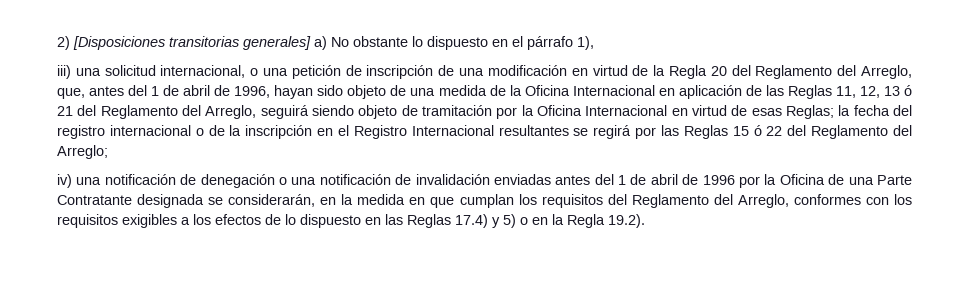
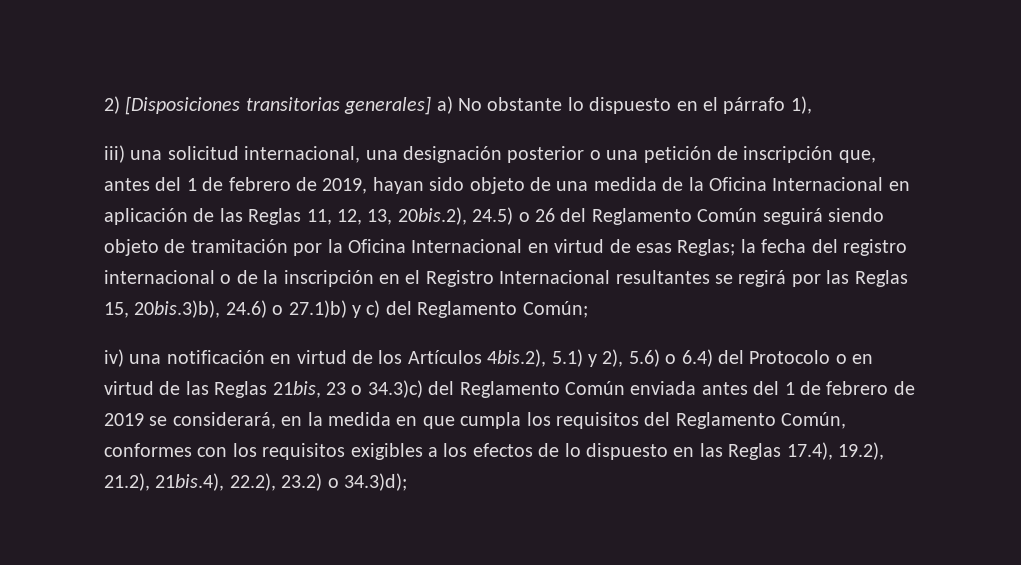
- iii) una solicitud internacional, o una petición de inscripción de una modificación en virtud de la Regla 20 del Reglamento del Arreglo, que, antes del 1 de abril de 1996, hayan sido objeto de una medida de la Oficina Internacional en aplicación de las Reglas 11, 12, 13 ó 21 del Reglamento del Arreglo, seguirá siendo objeto de tramitación por la Oficina Internacional en virtud de esas Reglas;
+ iii) una solicitud internacional, una designación posterior o una petición de inscripción que, antes del 1 de febrero de 2019, hayan sido objeto de una medida de la Oficina Internacional en aplicación de las Reglas 11, 12, 13, 20bis.2), 24.5) o 26 del Reglamento Común seguirá siendo objeto de tramitación por la Oficina Internacional en virtud de esas Reglas;
- la fecha del registro internacional o de la inscripción en el Registro Internacional resultantes se regirá por las Reglas 15 ó 22 del Reglamento del Arreglo;
- iv) una notificación de denegación o una notificación de invalidación enviadas antes del 1 de abril de 1996 por la Oficina de una Parte Contratante designada se considerarán, en la medida en que cumplan los requisitos del Reglamento del Arreglo, conformes con los requisitos exigibles a los efectos de lo dispuesto en las Reglas 17.4) y 5) o en la Regla 19.2).
+ la fecha del registro internacional o de la inscripción en el Registro Internacional resultantes se regirá por las Reglas 15, 20bis.3)b), 24.6) o 27.1)b) y c) del Reglamento Común;
+ iv) una notificación en virtud de los Artículos 4bis.2), 5.1) y 2), 5.6) o 6.4) del Protocolo o en virtud de las Reglas 21bis, 23 o 34.3)c) del Reglamento Común enviada antes del 1 de febrero de 2019 se considerará, en la medida en que cumpla los requisitos del Reglamento Común, conformes con los requisitos exigibles a los efectos de lo dispuesto en las Reglas 17.4), 19.2), 21.2), 21bis.4), 22.2), 23.2) o 34.3)d);

